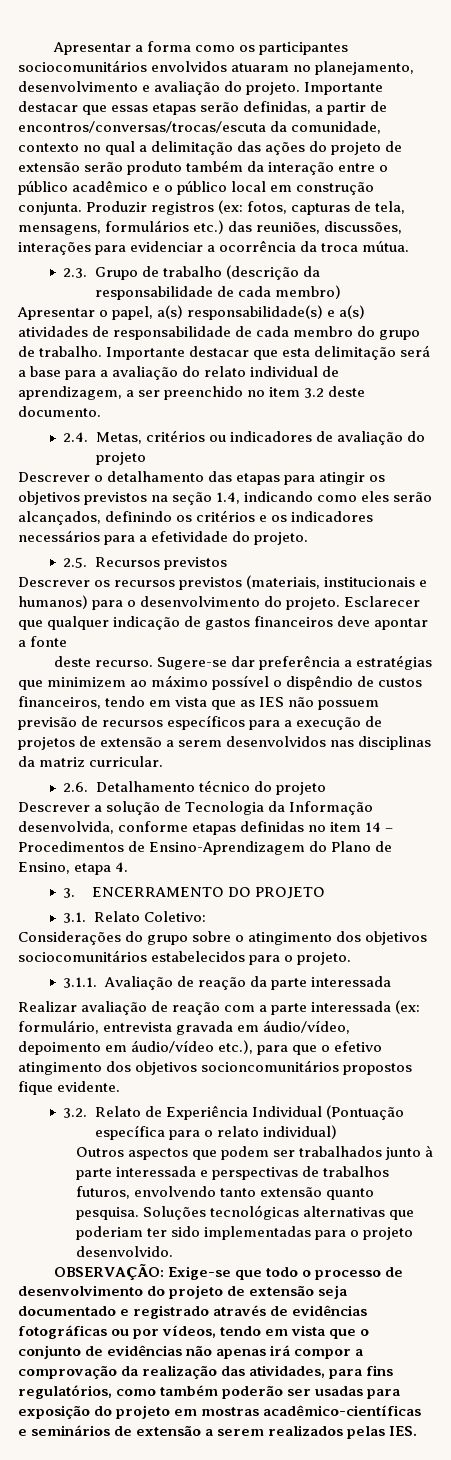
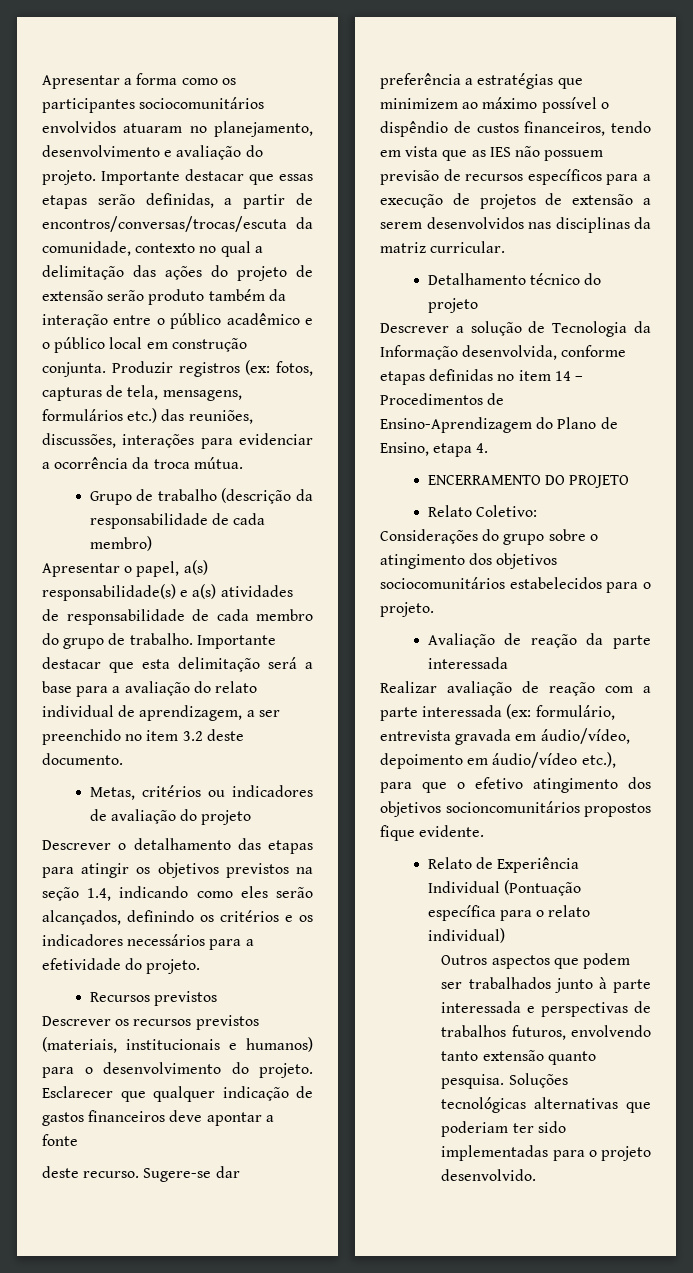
- 2.3. Grupo de trabalho (descrição da responsabilidade de cada membro)
+ Grupo de trabalho (descrição da responsabilidade de cada membro)
- 2.4. Metas, critérios ou indicadores de avaliação do projeto
+ Metas, critérios ou indicadores de avaliação do projeto
- 2.5. Recursos previstos
+ Recursos previstos
- 2.6. Detalhamento técnico do projeto
+ Detalhamento técnico do projeto
- 3. ENCERRAMENTO DO PROJETO
+ ENCERRAMENTO DO PROJETO
- 3.1. Relato Coletivo:
+ Relato Coletivo:
- 3.1.1. Avaliação de reação da parte interessada
+ Avaliação de reação da parte interessada
- 3.2. Relato de Experiência Individual (Pontuação específica para o relato individual)
+ Relato de Experiência Individual (Pontuação específica para o relato individual)
- OBSERVAÇÃO: Exige-se que todo o processo de desenvolvimento do projeto de extensão seja documentado e registrado através de evidências fotográficas ou por vídeos, tendo em vista que o conjunto de evidências não apenas irá compor a comprovação da realização das atividades, para fins regulatórios, como também poderão ser usadas para exposição do projeto em mostras acadêmico-científicas e seminários de extensão a serem realizados pelas IES.

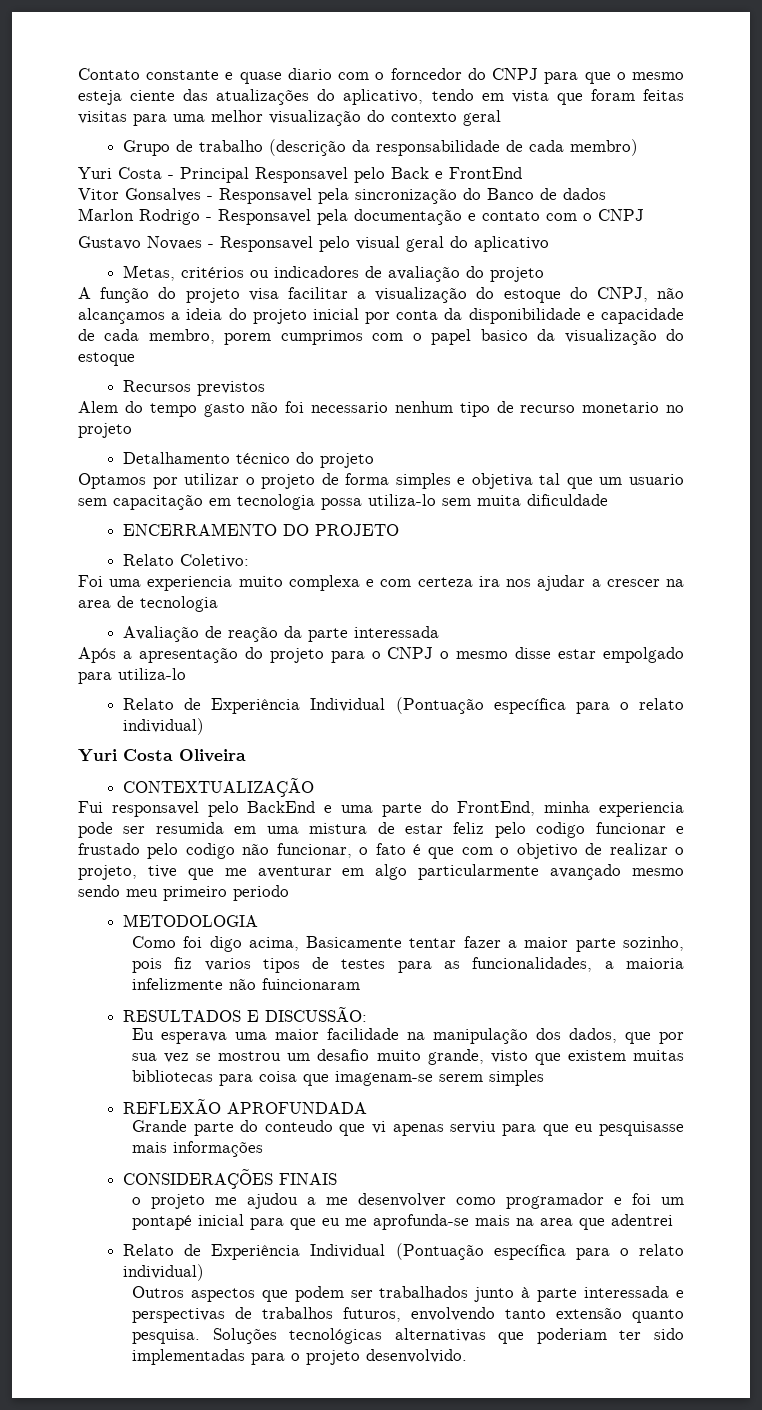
- Apresentar a forma como os participantes sociocomunitários envolvidos atuaram no planejamento, desenvolvimento e avaliação do projeto. Importante destacar que essas etapas serão definidas, a partir de encontros/conversas/trocas/escuta da comunidade, contexto no qual a delimitação das ações do projeto de extensão serão produto também da interação entre o público acadêmico e o público local em construção conjunta. Produzir registros (ex: fotos, capturas de tela, mensagens, formulários etc.) das reuniões, discussões, interações para evidenciar a ocorrência da troca mútua.
+ Contato constante e quase diario com o forncedor do CNPJ para que o mesmo esteja ciente das atualizações do aplicativo, tendo em vista que foram feitas visitas para uma melhor visualização do contexto geral
- Apresentar o papel, a(s) responsabilidade(s) e a(s) atividades de responsabilidade de cada membro do grupo de trabalho. Importante destacar que esta delimitação será a base para a avaliação do relato individual de aprendizagem, a ser preenchido no item 3.2 deste documento.
+ Yuri Costa - Principal Responsavel pelo Back e FrontEnd
+ Vitor Gonsalves - Responsavel pela sincronização do Banco de dados
+ Marlon Rodrigo - Responsavel pela documentação e contato com o CNPJ
+ Gustavo Novaes - Responsavel pelo visual geral do aplicativo
- Descrever o detalhamento das etapas para atingir os objetivos previstos na seção 1.4, indicando como eles serão alcançados, definindo os critérios e os indicadores necessários para a efetividade do projeto.
+ A função do projeto visa facilitar a visualização do estoque do CNPJ, não alcançamos a ideia do projeto inicial por conta da disponibilidade e capacidade de cada membro, porem cumprimos com o papel basico da visualização do estoque
  Recursos previstos
- Descrever os recursos previstos (materiais, institucionais e humanos) para o desenvolvimento do projeto. Esclarecer que qualquer indicação de gastos financeiros deve apontar a fonte
- deste recurso. Sugere-se dar preferência a estratégias que minimizem ao máximo possível o dispêndio de custos financeiros, tendo em vista que as IES não possuem previsão de recursos específicos para a execução de projetos de extensão a serem desenvolvidos nas disciplinas da matriz curricular.
+ Alem do tempo gasto não foi necessario nenhum tipo de recurso monetario no projeto
  Detalhamento técnico do projeto
- Descrever a solução de Tecnologia da Informação desenvolvida, conforme etapas definidas no item 14 – Procedimentos de Ensino-Aprendizagem do Plano de Ensino, etapa 4.
+ Optamos por utilizar o projeto de forma simples e objetiva tal que um usuario sem capacitação em tecnologia possa utiliza-lo sem muita dificuldade
- Considerações do grupo sobre o atingimento dos objetivos sociocomunitários estabelecidos para o projeto.
+ Foi uma experiencia muito complexa e com certeza ira nos ajudar a crescer na area de tecnologia
- Realizar avaliação de reação com a parte interessada (ex: formulário, entrevista gravada em áudio/vídeo, depoimento em áudio/vídeo etc.), para que o efetivo atingimento dos objetivos socioncomunitários propostos fique evidente.
+ Após a apresentação do projeto para o CNPJ o mesmo disse estar empolgado para utiliza-lo
+ Relato de Experiência Individual (Pontuação específica para o relato individual)
+ Yuri Costa Oliveira
+ CONTEXTUALIZAÇÃO
+ Fui responsavel pelo BackEnd e uma parte do FrontEnd, minha experiencia pode ser resumida em uma mistura de estar feliz pelo codigo funcionar e frustado pelo codigo não funcionar, o fato é que com o objetivo de realizar o projeto, tive que me aventurar em algo particularmente avançado mesmo sendo meu primeiro periodo
+ METODOLOGIA
+ Como foi digo acima, Basicamente tentar fazer a maior parte sozinho, pois fiz varios tipos de testes para as funcionalidades, a maioria infelizmente não fuincionaram
+ RESULTADOS E DISCUSSÃO:
+ Eu esperava uma maior facilidade na manipulação dos dados, que por sua vez se mostrou um desafio muito grande, visto que existem muitas bibliotecas para coisa que imagenam-se serem simples
+ REFLEXÃO APROFUNDADA
+ Grande parte do conteudo que vi apenas serviu para que eu pesquisasse mais informações
+ CONSIDERAÇÕES FINAIS
+ o projeto me ajudou a me desenvolver como programador e foi um pontapé inicial para que eu me aprofunda-se mais na area que adentrei

